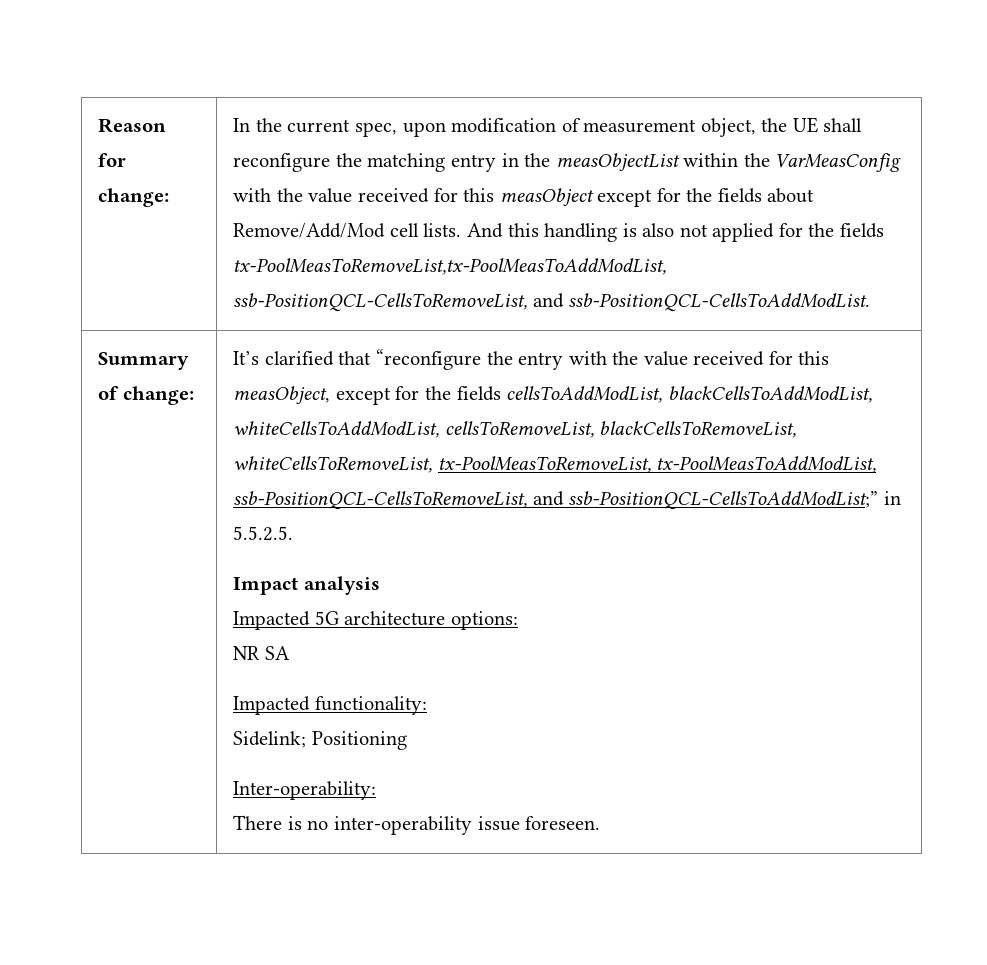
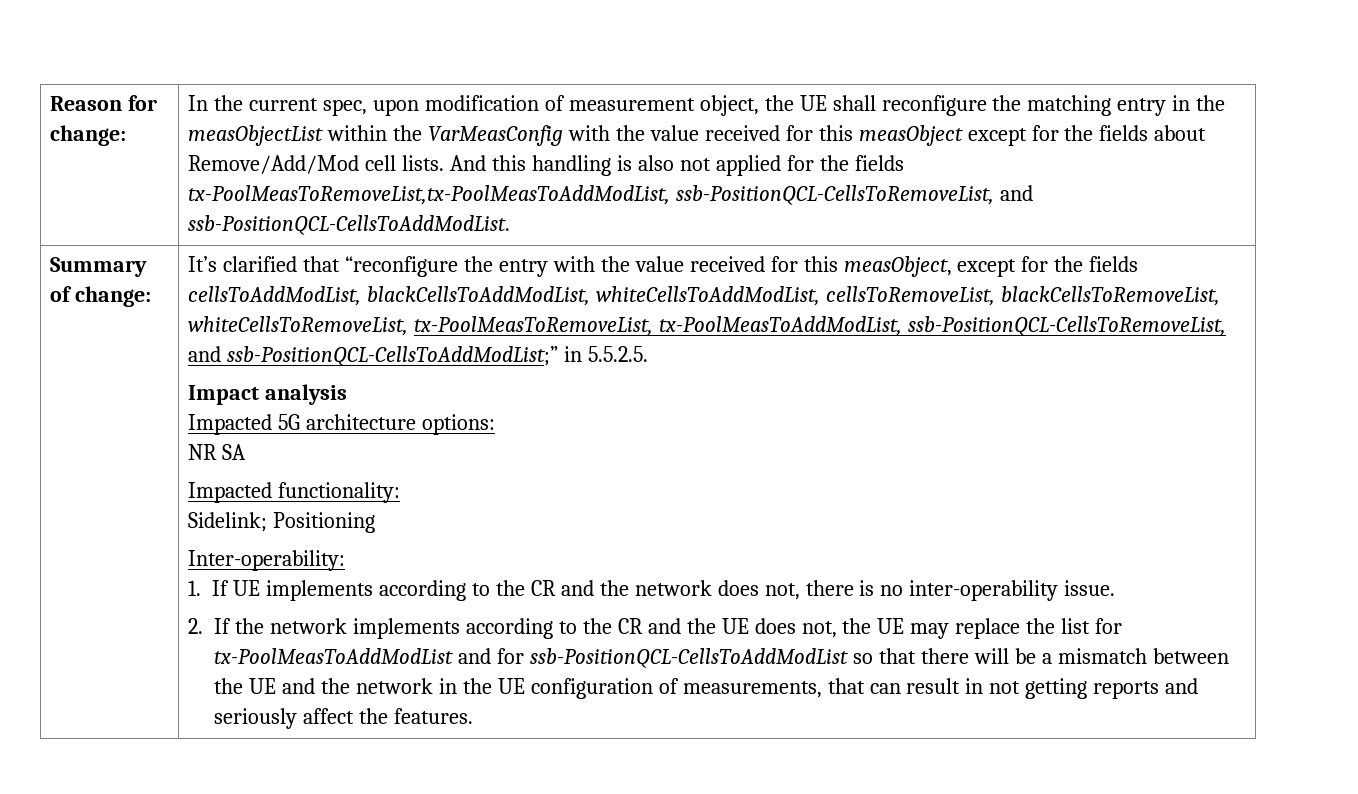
- There is no inter-operability issue foreseen.
+ 1. If UE implements according to the CR and the network does not, there is no inter-operability issue.
+ 2. If the network implements according to the CR and the UE does not, the UE may replace the list for tx-PoolMeasToAddModList and for ssb-PositionQCL-CellsToAddModList so that there will be a mismatch between the UE and the network in the UE configuration of measurements, that can result in not getting reports and seriously affect the features.

